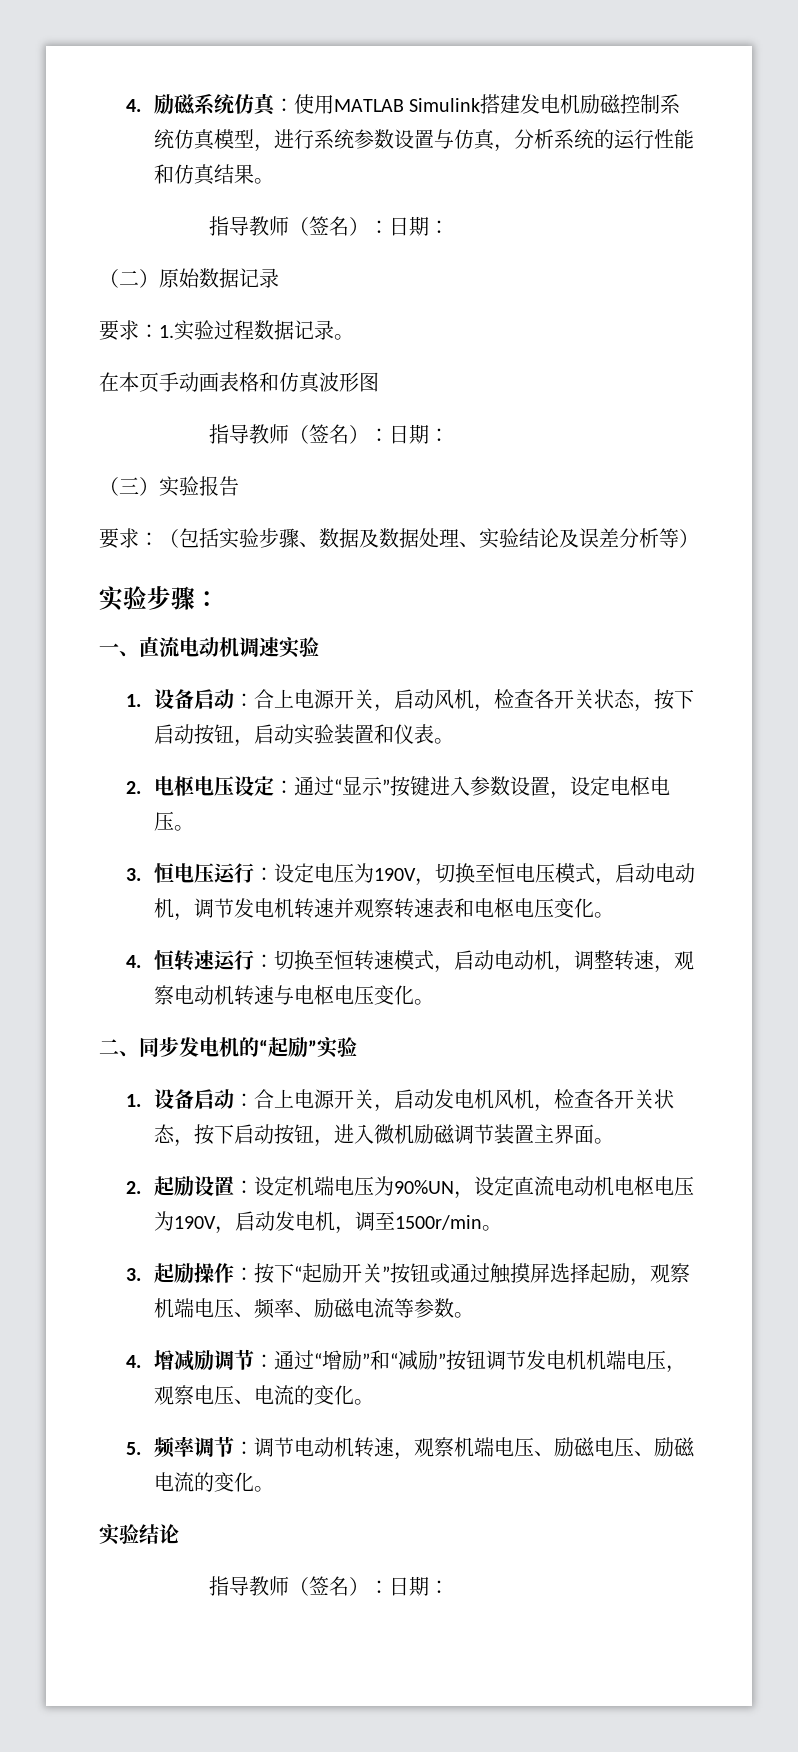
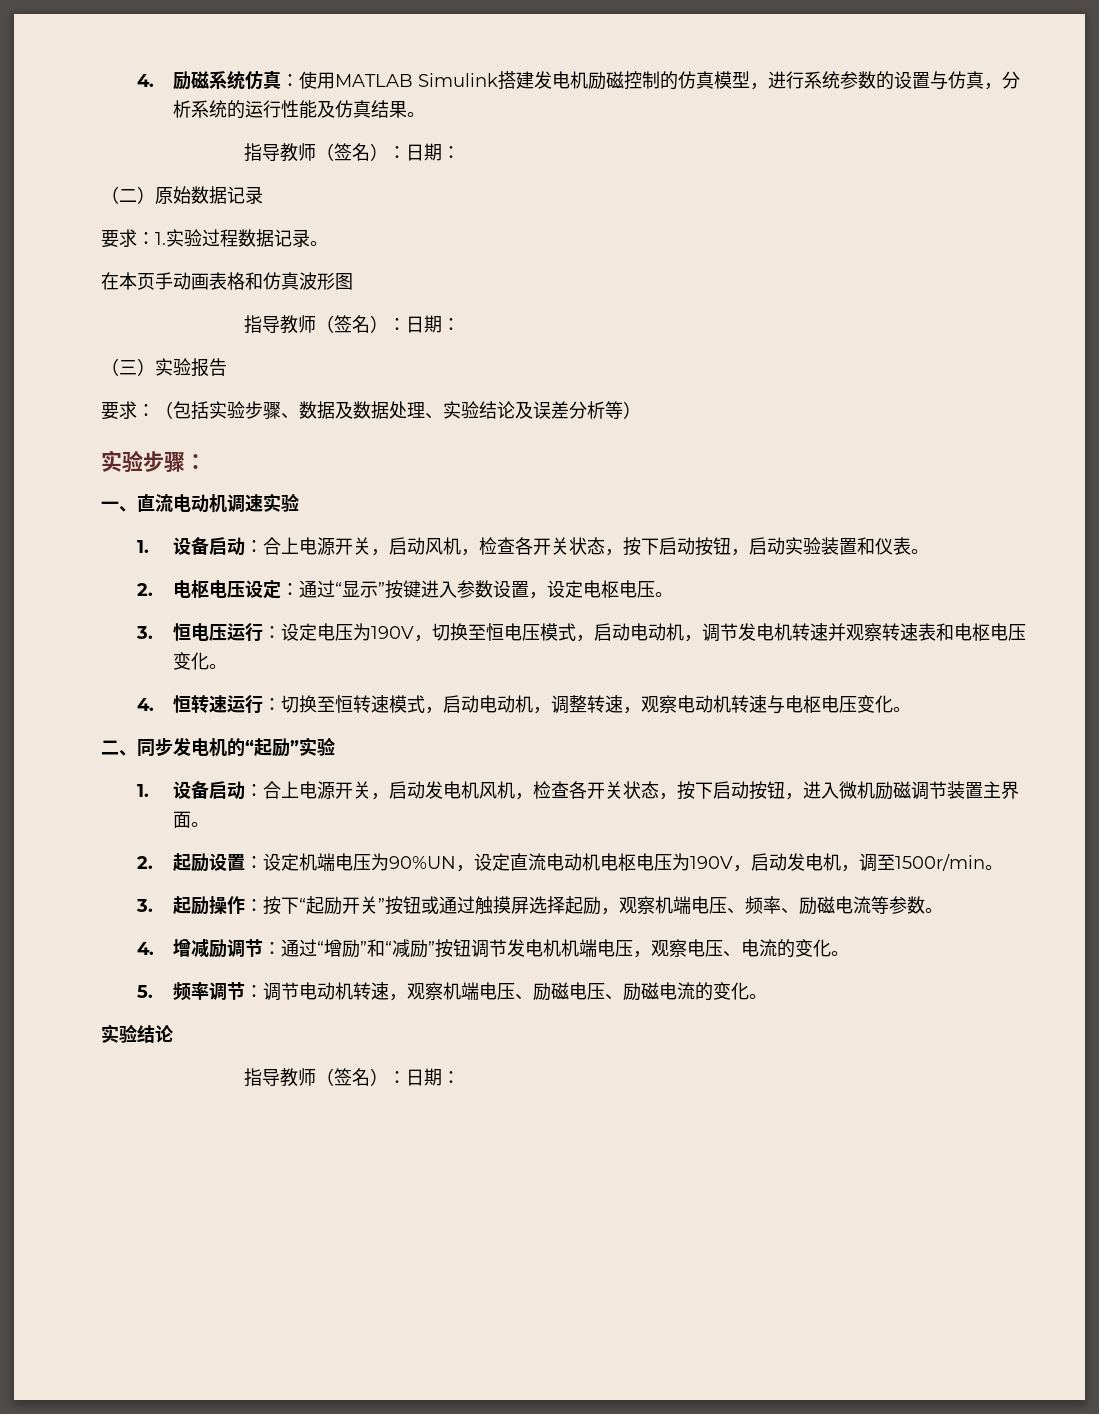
- 4.励磁系统仿真：使用MATLAB Simulink搭建发电机励磁控制系统仿真模型，进行系统参数设置与仿真，分析系统的运行性能和仿真结果。
+ 4.励磁系统仿真：使用MATLAB Simulink搭建发电机励磁控制的仿真模型，进行系统参数的设置与仿真，分析系统的运行性能及仿真结果。

